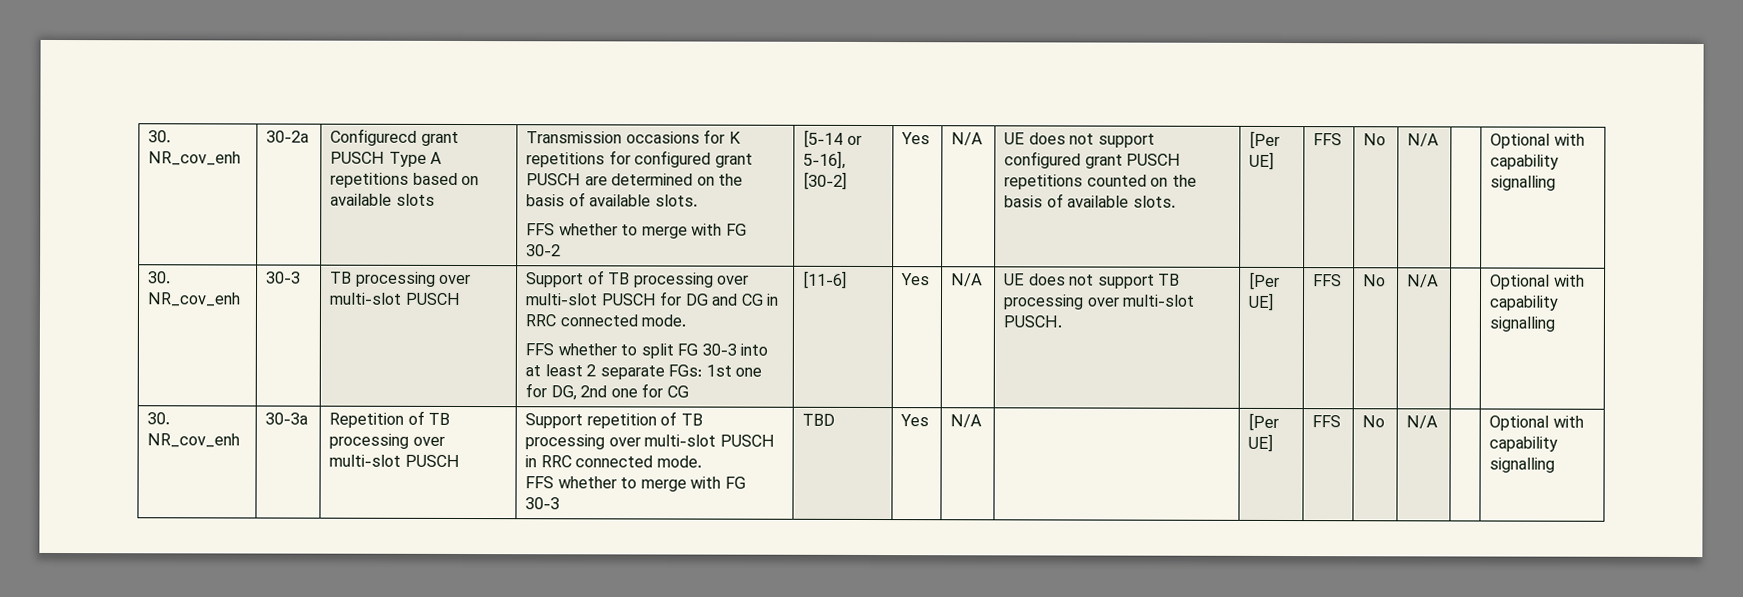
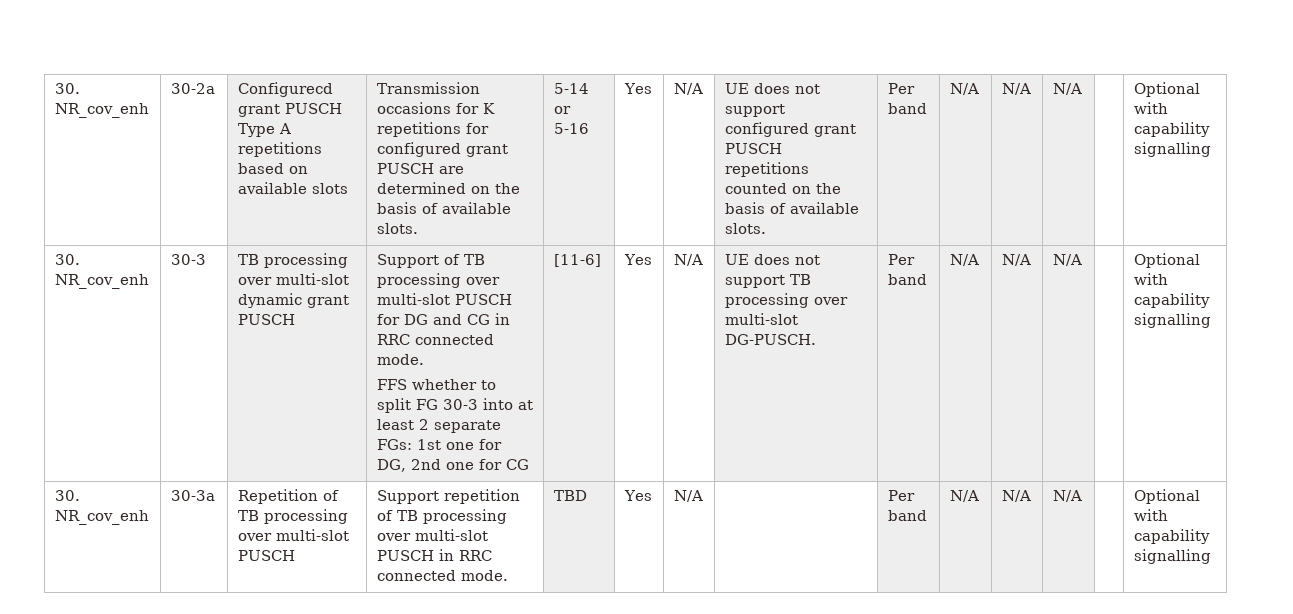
- FFS whether to merge with FG 30-2 | [5-14 or 5-16], [30-2]
+ 5-14 or 5-16
- UE does not support configured grant PUSCH repetitions counted on the basis of available slots. | [Per UE] | FFS | No
+ UE does not support configured grant PUSCH repetitions counted on the basis of available slots. | Per band | N/A | N/A
- 30-3 | TB processing over multi-slot PUSCH
+ 30-3 | TB processing over multi-slot dynamic grant PUSCH
- UE does not support TB processing over multi-slot PUSCH. | [Per UE] | FFS | No
+ UE does not support TB processing over multi-slot DG-PUSCH. | Per band | N/A | N/A
- FFS whether to merge with FG 30-3
- N/A | | [Per UE] | FFS | No
+ N/A | | Per band | N/A | N/A

